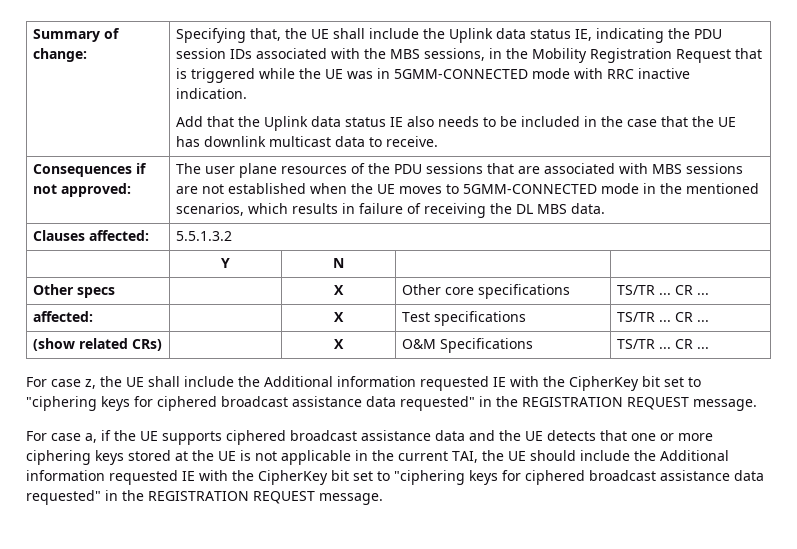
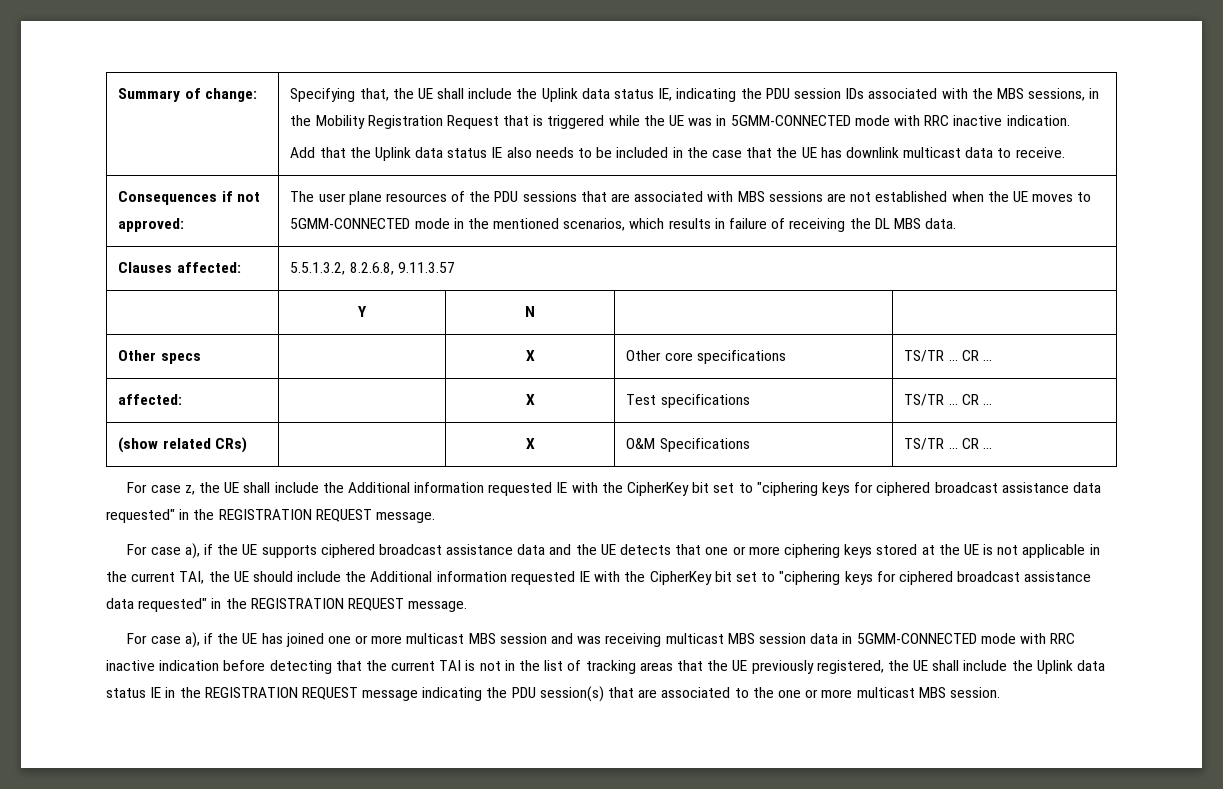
- Clauses affected: | 5.5.1.3.2
+ Clauses affected: | 5.5.1.3.2, 8.2.6.8, 9.11.3.57
- For case a, if the UE supports ciphered broadcast assistance data and the UE detects that one or more ciphering keys stored at the UE is not applicable in the current TAI, the UE should include the Additional information requested IE with the CipherKey bit set to "ciphering keys for ciphered broadcast assistance data requested" in the REGISTRATION REQUEST message.
+ For case a), if the UE supports ciphered broadcast assistance data and the UE detects that one or more ciphering keys stored at the UE is not applicable in the current TAI, the UE should include the Additional information requested IE with the CipherKey bit set to "ciphering keys for ciphered broadcast assistance data requested" in the REGISTRATION REQUEST message.
+ For case a), if the UE has joined one or more multicast MBS session and was receiving multicast MBS session data in 5GMM-CONNECTED mode with RRC inactive indication before detecting that the current TAI is not in the list of tracking areas that the UE previously registered, the UE shall include the Uplink data status IE in the REGISTRATION REQUEST message indicating the PDU session(s) that are associated to the one or more multicast MBS session.

